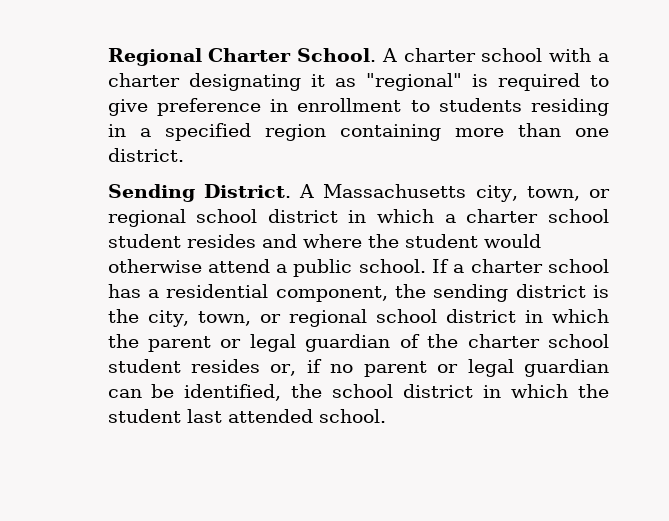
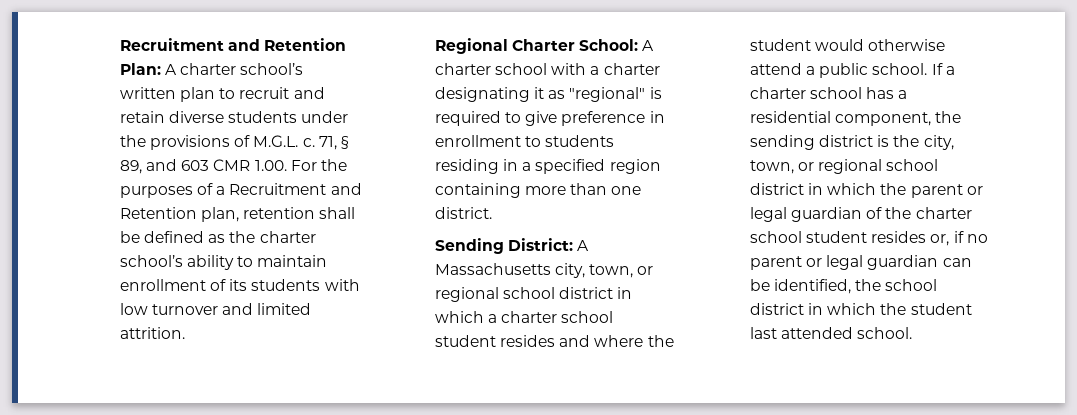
+ Recruitment and Retention Plan: A charter school’s written plan to recruit and retain diverse students under the provisions of M.G.L. c. 71, § 89, and 603 CMR 1.00. For the purposes of a Recruitment and Retention plan, retention shall be defined as the charter school’s ability to maintain enrollment of its students with low turnover and limited attrition.
- Regional Charter School. A charter school with a charter designating it as "regional" is required to give preference in enrollment to students residing in a specified region containing more than one district.
+ Regional Charter School: A charter school with a charter designating it as "regional" is required to give preference in enrollment to students residing in a specified region containing more than one district.
- Sending District. A Massachusetts city, town, or regional school district in which a charter school student resides and where the student would otherwise attend a public school.
+ Sending District: A Massachusetts city, town, or regional school district in which a charter school student resides and where the student would otherwise attend a public school.

